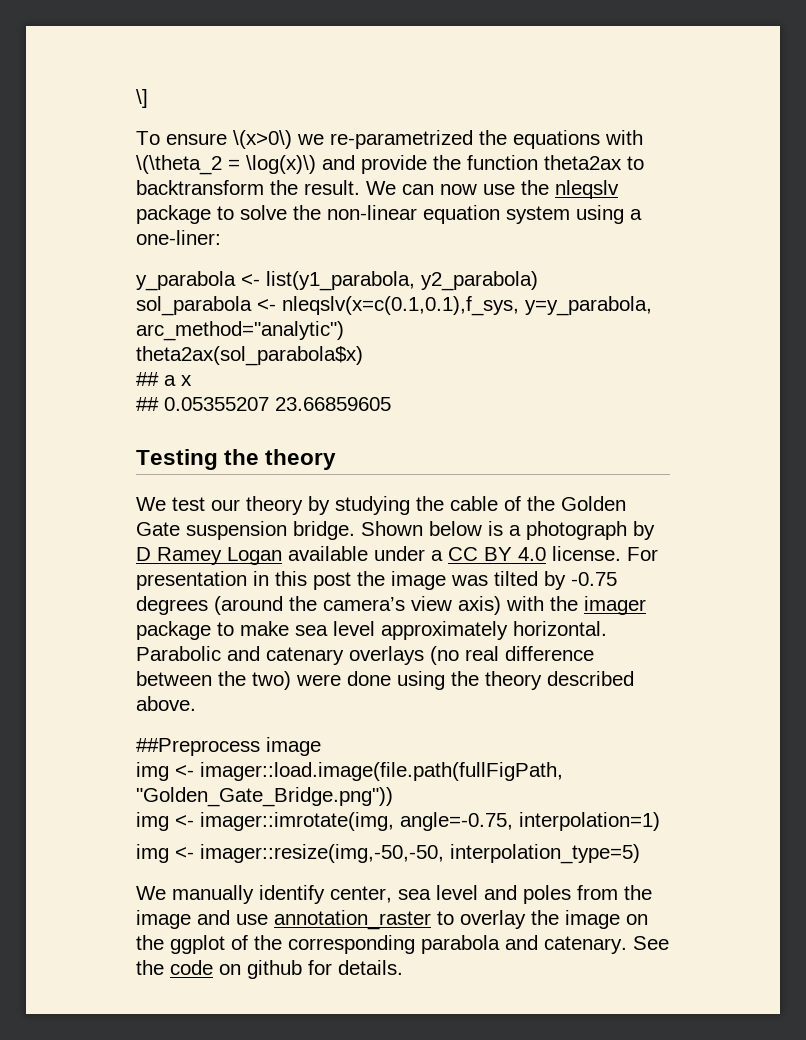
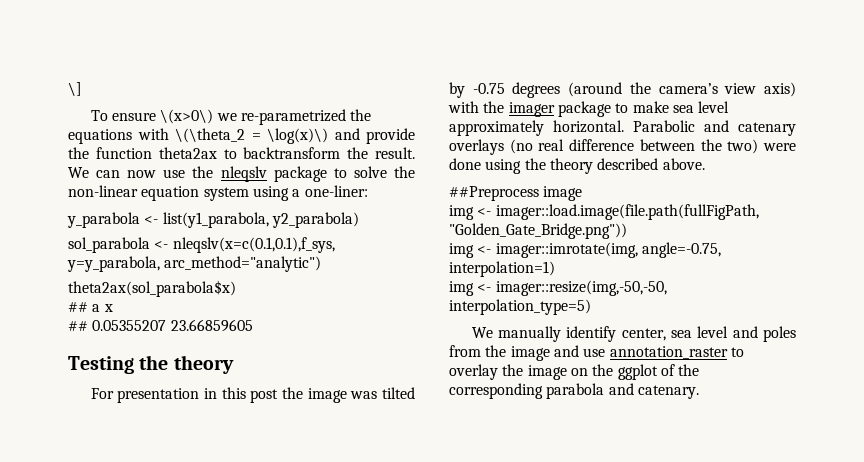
- We test our theory by studying the cable of the Golden Gate suspension bridge. Shown below is a photograph by D Ramey Logan available under a CC BY 4.0 license.
- See the code on github for details.

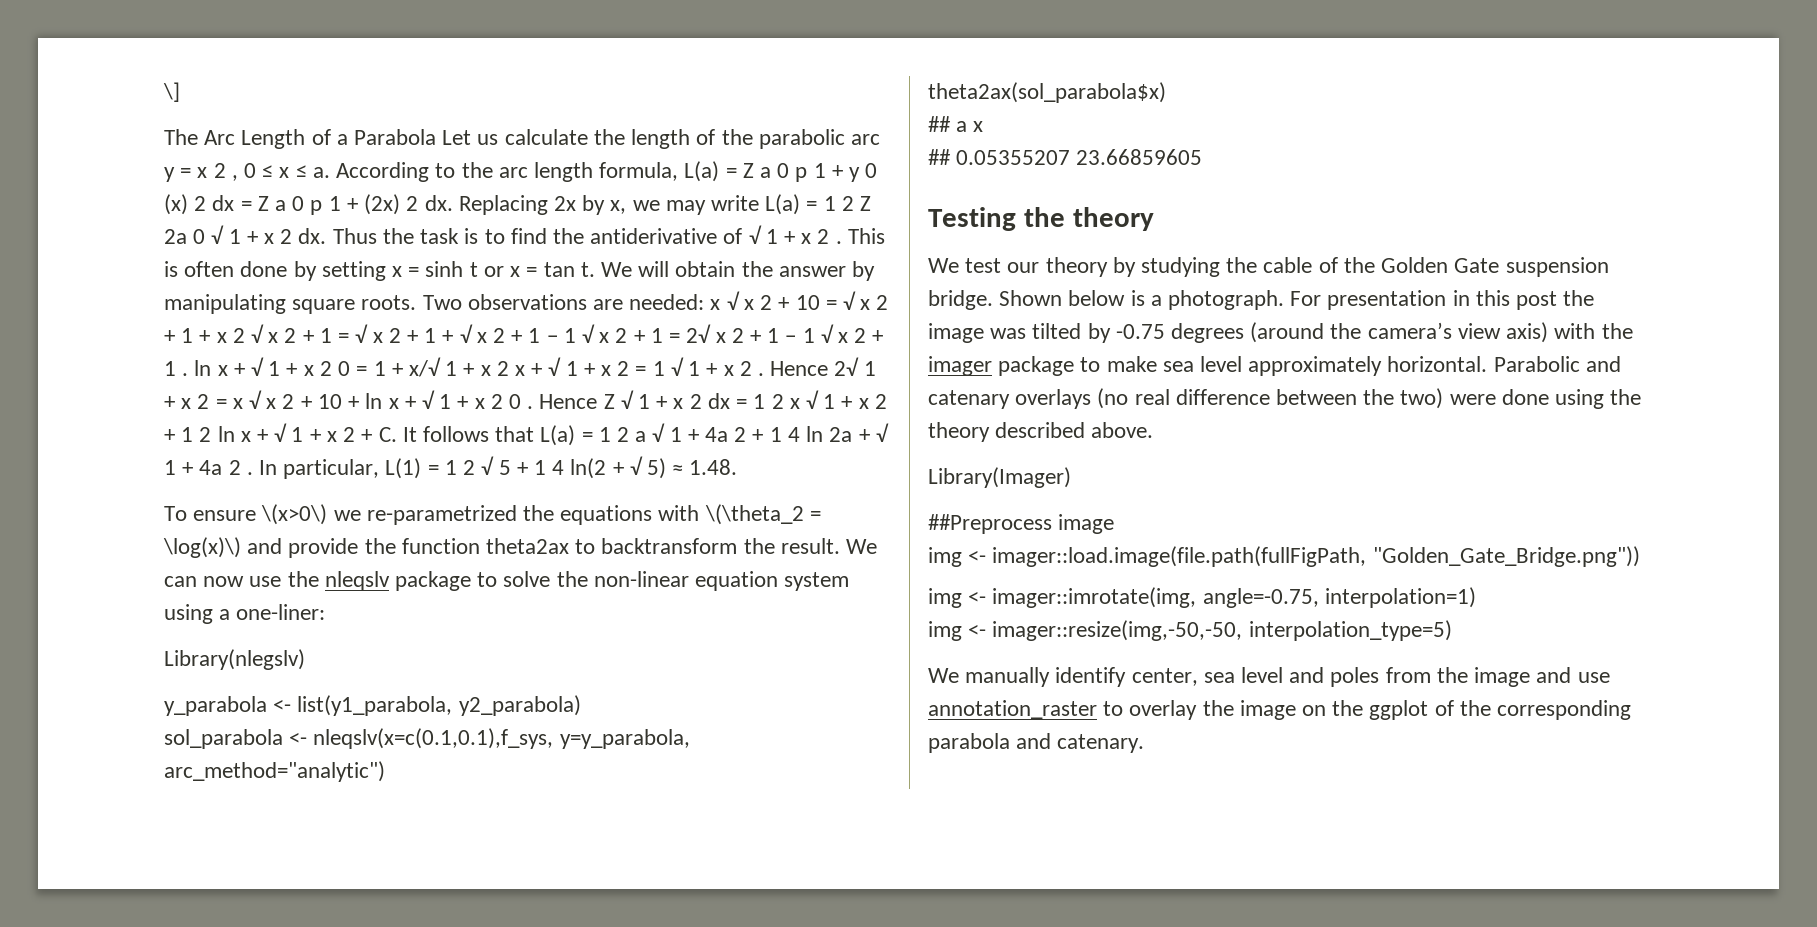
+ The Arc Length of a Parabola Let us calculate the length of the parabolic arc y = x 2 , 0 ≤ x ≤ a. According to the arc length formula, L(a) = Z a 0 p 1 + y 0 (x) 2 dx = Z a 0 p 1 + (2x) 2 dx. Replacing 2x by x, we may write L(a) = 1 2 Z 2a 0 √ 1 + x 2 dx. Thus the task is to find the antiderivative of √ 1 + x 2 . This is often done by setting x = sinh t or x = tan t. We will obtain the answer by manipulating square roots. Two observations are needed: x √ x 2 + 10 = √ x 2 + 1 + x 2 √ x 2 + 1 = √ x 2 + 1 + √ x 2 + 1 − 1 √ x 2 + 1 = 2√ x 2 + 1 − 1 √ x 2 + 1 . ln x + √ 1 + x 2 0 = 1 + x/√ 1 + x 2 x + √ 1 + x 2 = 1 √ 1 + x 2 . Hence 2√ 1 + x 2 = x √ x 2 + 10 + ln x + √ 1 + x 2 0 . Hence Z √ 1 + x 2 dx = 1 2 x √ 1 + x 2 + 1 2 ln x + √ 1 + x 2 + C. It follows that L(a) = 1 2 a √ 1 + 4a 2 + 1 4 ln 2a + √ 1 + 4a 2 . In particular, L(1) = 1 2 √ 5 + 1 4 ln(2 + √ 5) ≈ 1.48.
+ Library(nlegslv)
+ We test our theory by studying the cable of the Golden Gate suspension bridge. Shown below is a photograph.
+ Library(Imager)

